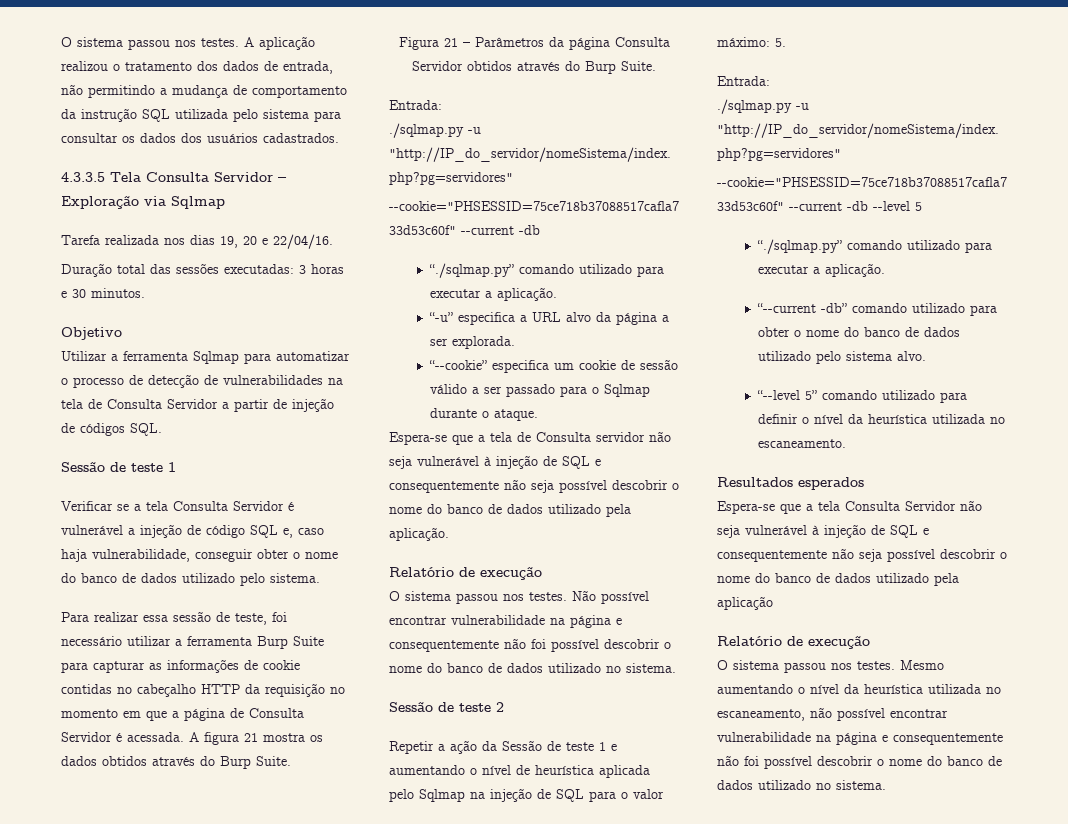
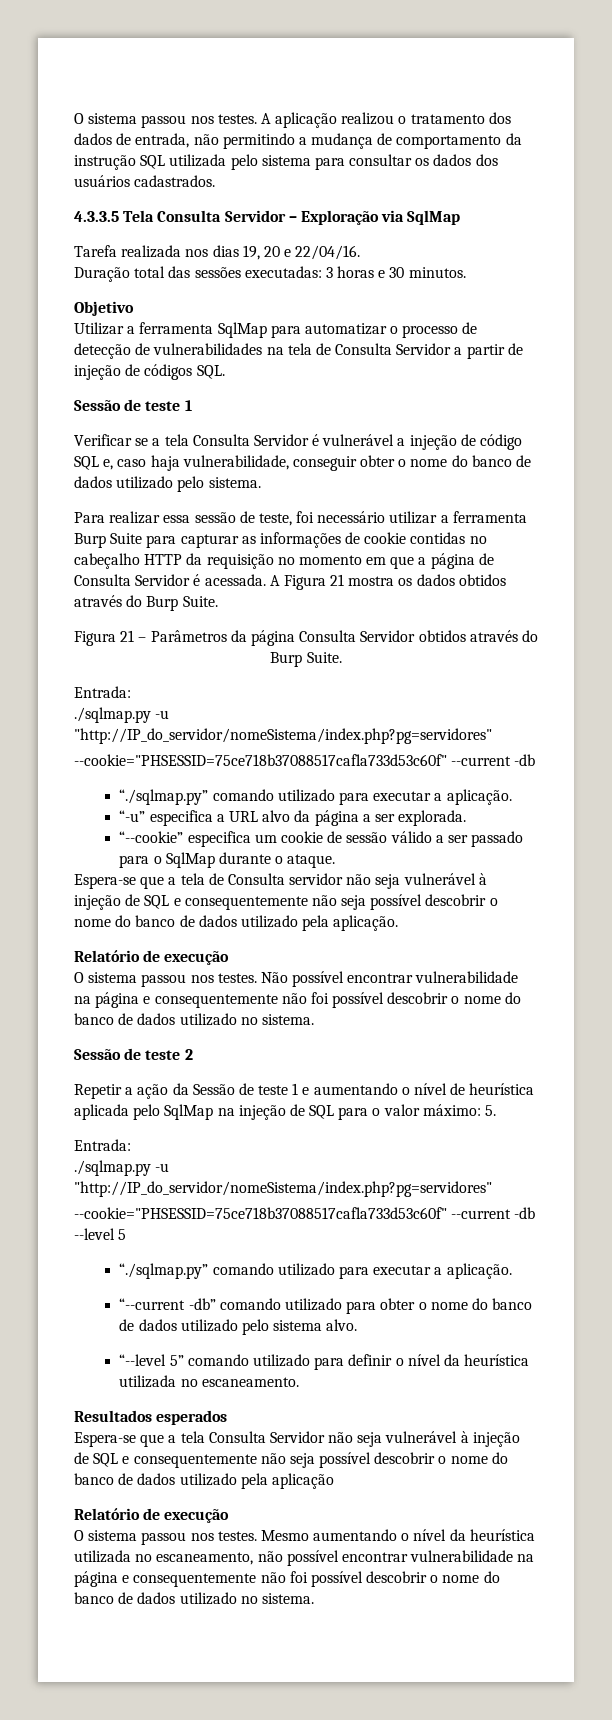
- 4.3.3.5 Tela Consulta Servidor – Exploração via Sqlmap
+ 4.3.3.5 Tela Consulta Servidor – Exploração via SqlMap
- Utilizar a ferramenta Sqlmap para automatizar o processo de detecção de vulnerabilidades na tela de Consulta Servidor a partir de injeção de códigos SQL.
+ Utilizar a ferramenta SqlMap para automatizar o processo de detecção de vulnerabilidades na tela de Consulta Servidor a partir de injeção de códigos SQL.
- A figura 21 mostra os dados obtidos através do Burp Suite.
+ A Figura 21 mostra os dados obtidos através do Burp Suite.
- “--cookie” especifica um cookie de sessão válido a ser passado para o Sqlmap durante o ataque.
+ “--cookie” especifica um cookie de sessão válido a ser passado para o SqlMap durante o ataque.
- Repetir a ação da Sessão de teste 1 e aumentando o nível de heurística aplicada pelo Sqlmap na injeção de SQL para o valor máximo: 5.
+ Repetir a ação da Sessão de teste 1 e aumentando o nível de heurística aplicada pelo SqlMap na injeção de SQL para o valor máximo: 5.

